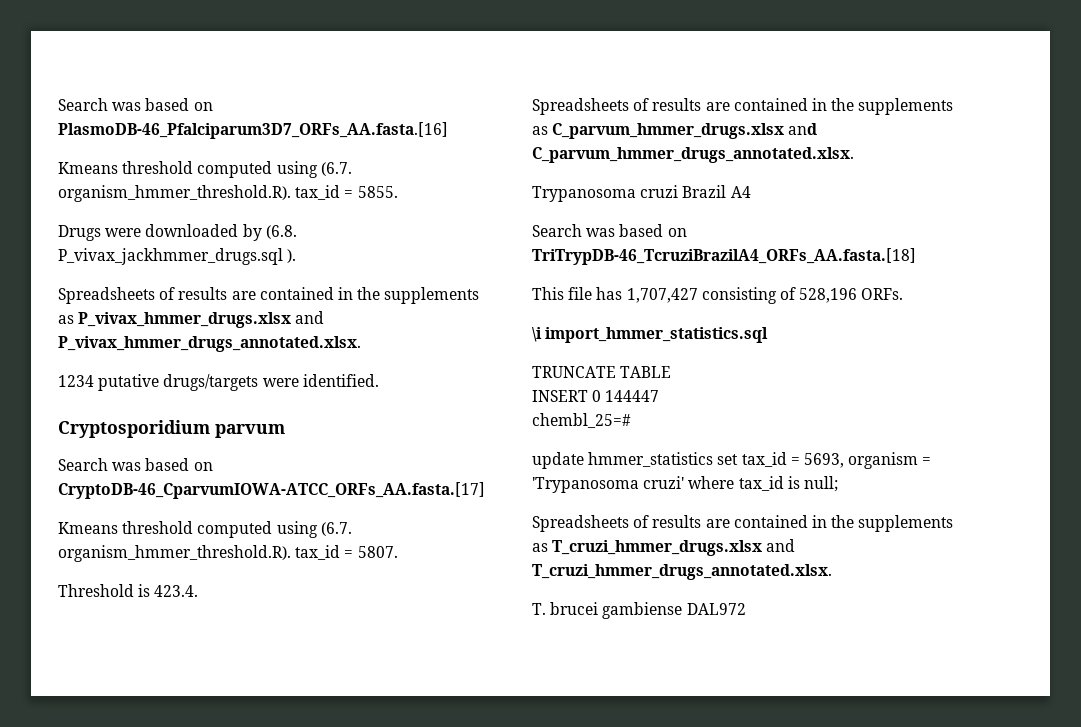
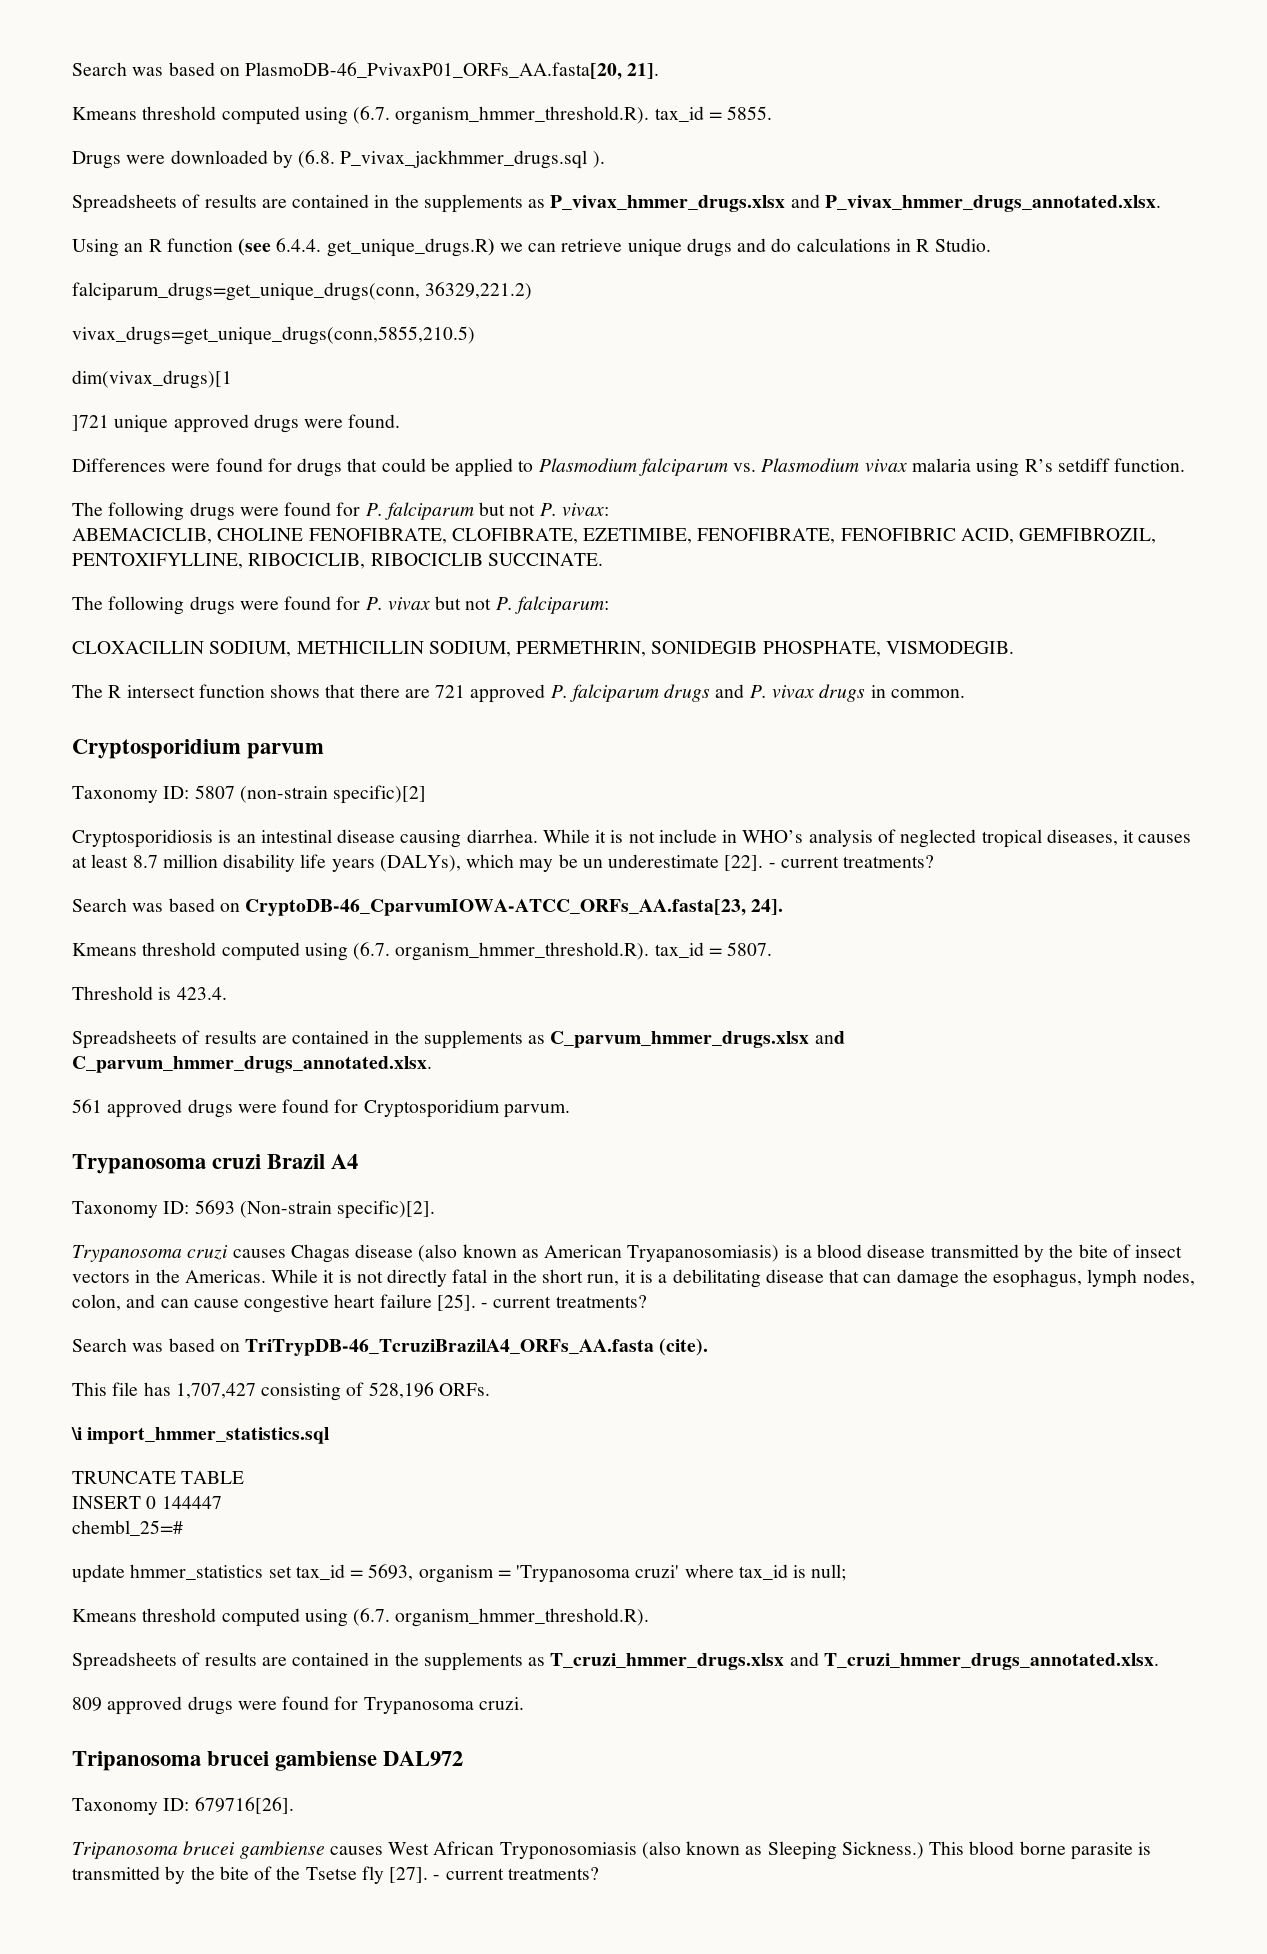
- Search was based on PlasmoDB-46_Pfalciparum3D7_ORFs_AA.fasta.[16]
+ Search was based on PlasmoDB-46_PvivaxP01_ORFs_AA.fasta[20, 21].
- 1234 putative drugs/targets were identified.
+ Using an R function (see 6.4.4. get_unique_drugs.R) we can retrieve unique drugs and do calculations in R Studio.
+ falciparum_drugs=get_unique_drugs(conn, 36329,221.2)
+ vivax_drugs=get_unique_drugs(conn,5855,210.5)
+ dim(vivax_drugs)[1
+ ]721 unique approved drugs were found.
+ Differences were found for drugs that could be applied to Plasmodium falciparum vs. Plasmodium vivax malaria using R’s setdiff function.
+ The following drugs were found for P. falciparum but not P. vivax:
+ ABEMACICLIB, CHOLINE FENOFIBRATE, CLOFIBRATE, EZETIMIBE, FENOFIBRATE, FENOFIBRIC ACID, GEMFIBROZIL, PENTOXIFYLLINE, RIBOCICLIB, RIBOCICLIB SUCCINATE.
+ The following drugs were found for P. vivax but not P. falciparum:
+ CLOXACILLIN SODIUM, METHICILLIN SODIUM, PERMETHRIN, SONIDEGIB PHOSPHATE, VISMODEGIB.
+ The R intersect function shows that there are 721 approved P. falciparum drugs and P. vivax drugs in common.
  Cryptosporidium parvum
- Search was based on CryptoDB-46_CparvumIOWA-ATCC_ORFs_AA.fasta.[17]
+ Taxonomy ID: 5807 (non-strain specific)[2]
+ Cryptosporidiosis is an intestinal disease causing diarrhea. While it is not include in WHO’s analysis of neglected tropical diseases, it causes at least 8.7 million disability life years (DALYs), which may be un underestimate [22]. - current treatments?
+ Search was based on CryptoDB-46_CparvumIOWA-ATCC_ORFs_AA.fasta[23, 24].
+ 561 approved drugs were found for Cryptosporidium parvum.
  Trypanosoma cruzi Brazil A4
- Search was based on TriTrypDB-46_TcruziBrazilA4_ORFs_AA.fasta.[18]
+ Taxonomy ID: 5693 (Non-strain specific)[2].
+ Trypanosoma cruzi causes Chagas disease (also known as American Tryapanosomiasis) is a blood disease transmitted by the bite of insect vectors in the Americas. While it is not directly fatal in the short run, it is a debilitating disease that can damage the esophagus, lymph nodes, colon, and can cause congestive heart failure [25]. - current treatments?
+ Search was based on TriTrypDB-46_TcruziBrazilA4_ORFs_AA.fasta (cite).
  update hmmer_statistics set tax_id = 5693, organism = 'Trypanosoma cruzi' where tax_id is null;
+ Kmeans threshold computed using (6.7. organism_hmmer_threshold.R).
- T. brucei gambiense DAL972
+ 809 approved drugs were found for Trypanosoma cruzi.
+ Tripanosoma brucei gambiense DAL972
+ Taxonomy ID: 679716[26].
+ Tripanosoma brucei gambiense causes West African Tryponosomiasis (also known as Sleeping Sickness.) This blood borne parasite is transmitted by the bite of the Tsetse fly [27]. - current treatments?

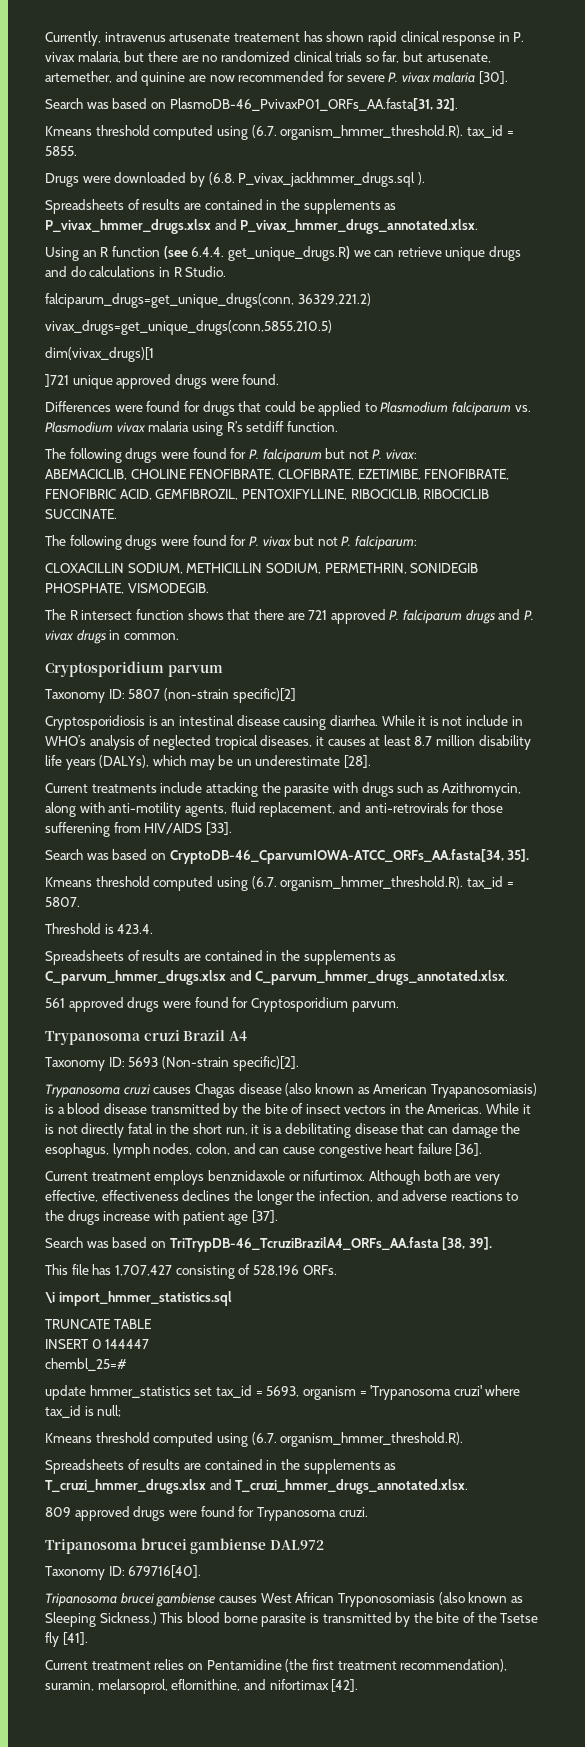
- Search was based on PlasmoDB-46_PvivaxP01_ORFs_AA.fasta[20, 21].
+ Currently, intravenus artusenate treatement has shown rapid clinical response in P. vivax malaria, but there are no randomized clinical trials so far, but artusenate, artemether, and quinine are now recommended for severe P. vivax malaria [30].
+ Search was based on PlasmoDB-46_PvivaxP01_ORFs_AA.fasta[31, 32].
- While it is not include in WHO’s analysis of neglected tropical diseases, it causes at least 8.7 million disability life years (DALYs), which may be un underestimate [22]. - current treatments?
- Search was based on CryptoDB-46_CparvumIOWA-ATCC_ORFs_AA.fasta[23, 24].
+ While it is not include in WHO’s analysis of neglected tropical diseases, it causes at least 8.7 million disability life years (DALYs), which may be un underestimate [28].
+ Current treatments include attacking the parasite with drugs such as Azithromycin, along with anti-motility agents, fluid replacement, and anti-retrovirals for those sufferening from HIV/AIDS [33].
+ Search was based on CryptoDB-46_CparvumIOWA-ATCC_ORFs_AA.fasta[34, 35].
- While it is not directly fatal in the short run, it is a debilitating disease that can damage the esophagus, lymph nodes, colon, and can cause congestive heart failure [25]. - current treatments?
+ While it is not directly fatal in the short run, it is a debilitating disease that can damage the esophagus, lymph nodes, colon, and can cause congestive heart failure [36].
+ Current treatment employs benznidaxole or nifurtimox. Although both are very effective, effectiveness declines the longer the infection, and adverse reactions to the drugs increase with patient age [37].
- Search was based on TriTrypDB-46_TcruziBrazilA4_ORFs_AA.fasta (cite).
+ Search was based on TriTrypDB-46_TcruziBrazilA4_ORFs_AA.fasta [38, 39].
- Taxonomy ID: 679716[26].
+ Taxonomy ID: 679716[40].
- This blood borne parasite is transmitted by the bite of the Tsetse fly [27]. - current treatments?
+ This blood borne parasite is transmitted by the bite of the Tsetse fly [41].
+ Current treatment relies on Pentamidine (the first treatment recommendation), suramin, melarsoprol, eflornithine, and nifortimax [42].

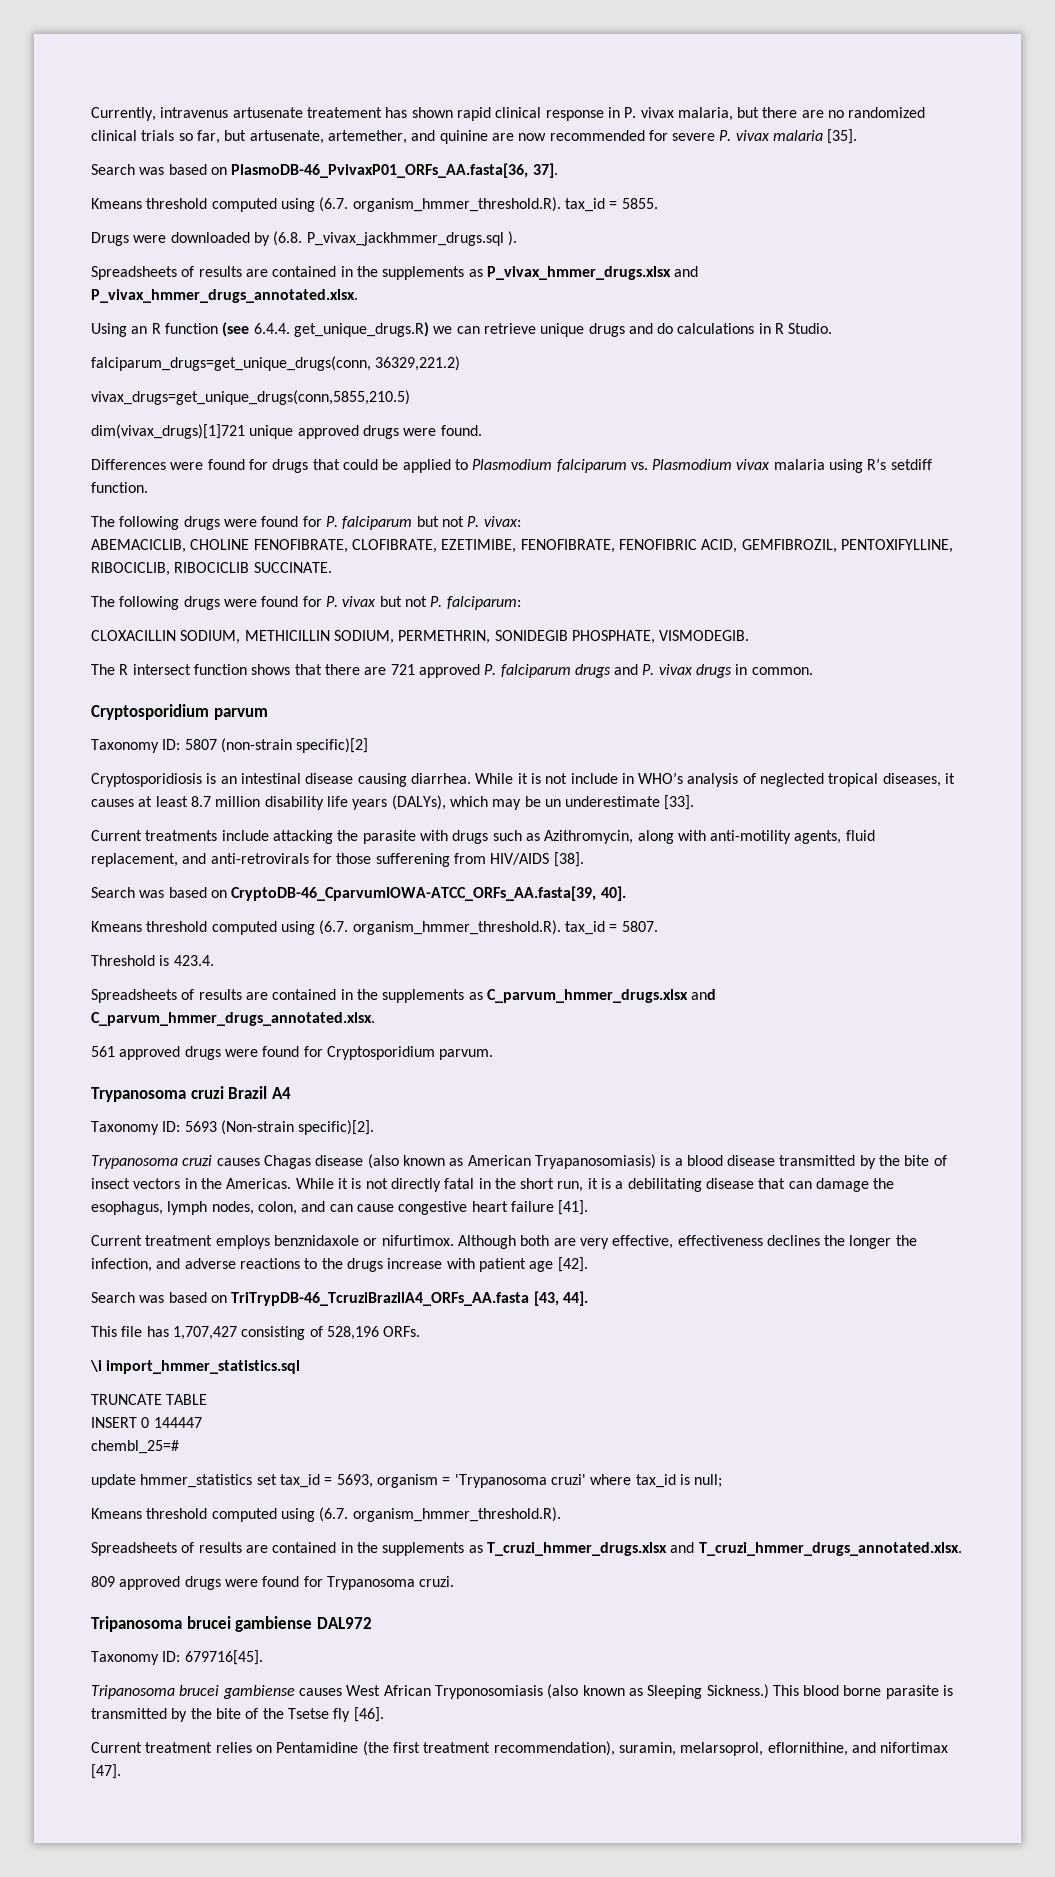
- Currently, intravenus artusenate treatement has shown rapid clinical response in P. vivax malaria, but there are no randomized clinical trials so far, but artusenate, artemether, and quinine are now recommended for severe P. vivax malaria [30].
- Search was based on PlasmoDB-46_PvivaxP01_ORFs_AA.fasta[31, 32].
+ Currently, intravenus artusenate treatement has shown rapid clinical response in P. vivax malaria, but there are no randomized clinical trials so far, but artusenate, artemether, and quinine are now recommended for severe P. vivax malaria [35].
+ Search was based on PlasmoDB-46_PvivaxP01_ORFs_AA.fasta[36, 37].
- dim(vivax_drugs)[1
- ]721 unique approved drugs were found.
+ dim(vivax_drugs)[1]721 unique approved drugs were found.
- While it is not include in WHO’s analysis of neglected tropical diseases, it causes at least 8.7 million disability life years (DALYs), which may be un underestimate [28].
+ While it is not include in WHO’s analysis of neglected tropical diseases, it causes at least 8.7 million disability life years (DALYs), which may be un underestimate [33].
- Current treatments include attacking the parasite with drugs such as Azithromycin, along with anti-motility agents, fluid replacement, and anti-retrovirals for those sufferening from HIV/AIDS [33].
- Search was based on CryptoDB-46_CparvumIOWA-ATCC_ORFs_AA.fasta[34, 35].
+ Current treatments include attacking the parasite with drugs such as Azithromycin, along with anti-motility agents, fluid replacement, and anti-retrovirals for those sufferening from HIV/AIDS [38].
+ Search was based on CryptoDB-46_CparvumIOWA-ATCC_ORFs_AA.fasta[39, 40].
- While it is not directly fatal in the short run, it is a debilitating disease that can damage the esophagus, lymph nodes, colon, and can cause congestive heart failure [36].
+ While it is not directly fatal in the short run, it is a debilitating disease that can damage the esophagus, lymph nodes, colon, and can cause congestive heart failure [41].
- Although both are very effective, effectiveness declines the longer the infection, and adverse reactions to the drugs increase with patient age [37].
+ Although both are very effective, effectiveness declines the longer the infection, and adverse reactions to the drugs increase with patient age [42].
- Search was based on TriTrypDB-46_TcruziBrazilA4_ORFs_AA.fasta [38, 39].
+ Search was based on TriTrypDB-46_TcruziBrazilA4_ORFs_AA.fasta [43, 44].
- Taxonomy ID: 679716[40].
+ Taxonomy ID: 679716[45].
- This blood borne parasite is transmitted by the bite of the Tsetse fly [41].
+ This blood borne parasite is transmitted by the bite of the Tsetse fly [46].
- Current treatment relies on Pentamidine (the first treatment recommendation), suramin, melarsoprol, eflornithine, and nifortimax [42].
+ Current treatment relies on Pentamidine (the first treatment recommendation), suramin, melarsoprol, eflornithine, and nifortimax [47].

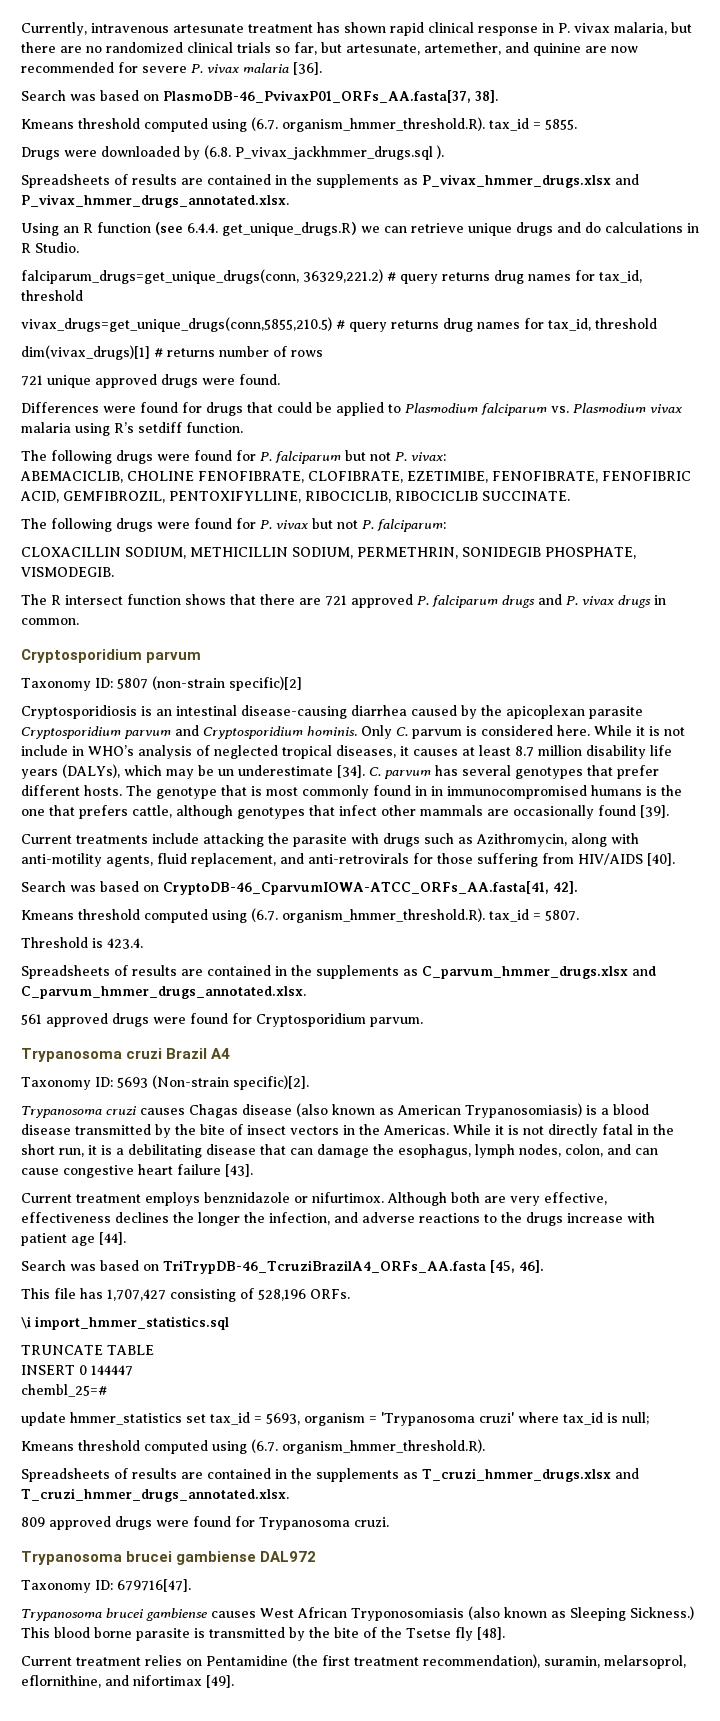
- Currently, intravenus artusenate treatement has shown rapid clinical response in P. vivax malaria, but there are no randomized clinical trials so far, but artusenate, artemether, and quinine are now recommended for severe P. vivax malaria [35].
- Search was based on PlasmoDB-46_PvivaxP01_ORFs_AA.fasta[36, 37].
+ Currently, intravenous artesunate treatment has shown rapid clinical response in P. vivax malaria, but there are no randomized clinical trials so far, but artesunate, artemether, and quinine are now recommended for severe P. vivax malaria [36].
+ Search was based on PlasmoDB-46_PvivaxP01_ORFs_AA.fasta[37, 38].
- falciparum_drugs=get_unique_drugs(conn, 36329,221.2)
- vivax_drugs=get_unique_drugs(conn,5855,210.5)
- dim(vivax_drugs)[1]721 unique approved drugs were found.
+ falciparum_drugs=get_unique_drugs(conn, 36329,221.2) # query returns drug names for tax_id, threshold
+ vivax_drugs=get_unique_drugs(conn,5855,210.5) # query returns drug names for tax_id, threshold
+ dim(vivax_drugs)[1] # returns number of rows
+ 721 unique approved drugs were found.
- Cryptosporidiosis is an intestinal disease causing diarrhea.
+ Cryptosporidiosis is an intestinal disease-causing diarrhea caused by the apicoplexan parasite Cryptosporidium parvum and Cryptosporidium hominis. Only C. parvum is considered here.
- While it is not include in WHO’s analysis of neglected tropical diseases, it causes at least 8.7 million disability life years (DALYs), which may be un underestimate [33].
+ While it is not include in WHO’s analysis of neglected tropical diseases, it causes at least 8.7 million disability life years (DALYs), which may be un underestimate [34]. C. parvum has several genotypes that prefer different hosts. The genotype that is most commonly found in in immunocompromised humans is the one that prefers cattle, although genotypes that infect other mammals are occasionally found [39].
- Current treatments include attacking the parasite with drugs such as Azithromycin, along with anti-motility agents, fluid replacement, and anti-retrovirals for those sufferening from HIV/AIDS [38].
- Search was based on CryptoDB-46_CparvumIOWA-ATCC_ORFs_AA.fasta[39, 40].
+ Current treatments include attacking the parasite with drugs such as Azithromycin, along with anti-motility agents, fluid replacement, and anti-retrovirals for those suffering from HIV/AIDS [40].
+ Search was based on CryptoDB-46_CparvumIOWA-ATCC_ORFs_AA.fasta[41, 42].
- Trypanosoma cruzi causes Chagas disease (also known as American Tryapanosomiasis) is a blood disease transmitted by the bite of insect vectors in the Americas.
+ Trypanosoma cruzi causes Chagas disease (also known as American Trypanosomiasis) is a blood disease transmitted by the bite of insect vectors in the Americas.
- While it is not directly fatal in the short run, it is a debilitating disease that can damage the esophagus, lymph nodes, colon, and can cause congestive heart failure [41].
+ While it is not directly fatal in the short run, it is a debilitating disease that can damage the esophagus, lymph nodes, colon, and can cause congestive heart failure [43].
- Current treatment employs benznidaxole or nifurtimox.
+ Current treatment employs benznidazole or nifurtimox.
- Although both are very effective, effectiveness declines the longer the infection, and adverse reactions to the drugs increase with patient age [42].
+ Although both are very effective, effectiveness declines the longer the infection, and adverse reactions to the drugs increase with patient age [44].
- Search was based on TriTrypDB-46_TcruziBrazilA4_ORFs_AA.fasta [43, 44].
+ Search was based on TriTrypDB-46_TcruziBrazilA4_ORFs_AA.fasta [45, 46].
- Tripanosoma brucei gambiense DAL972
+ Trypanosoma brucei gambiense DAL972
- Taxonomy ID: 679716[45].
- Tripanosoma brucei gambiense causes West African Tryponosomiasis (also known as Sleeping Sickness.)
+ Taxonomy ID: 679716[47].
+ Trypanosoma brucei gambiense causes West African Tryponosomiasis (also known as Sleeping Sickness.)
- This blood borne parasite is transmitted by the bite of the Tsetse fly [46].
+ This blood borne parasite is transmitted by the bite of the Tsetse fly [48].
- Current treatment relies on Pentamidine (the first treatment recommendation), suramin, melarsoprol, eflornithine, and nifortimax [47].
+ Current treatment relies on Pentamidine (the first treatment recommendation), suramin, melarsoprol, eflornithine, and nifortimax [49].

